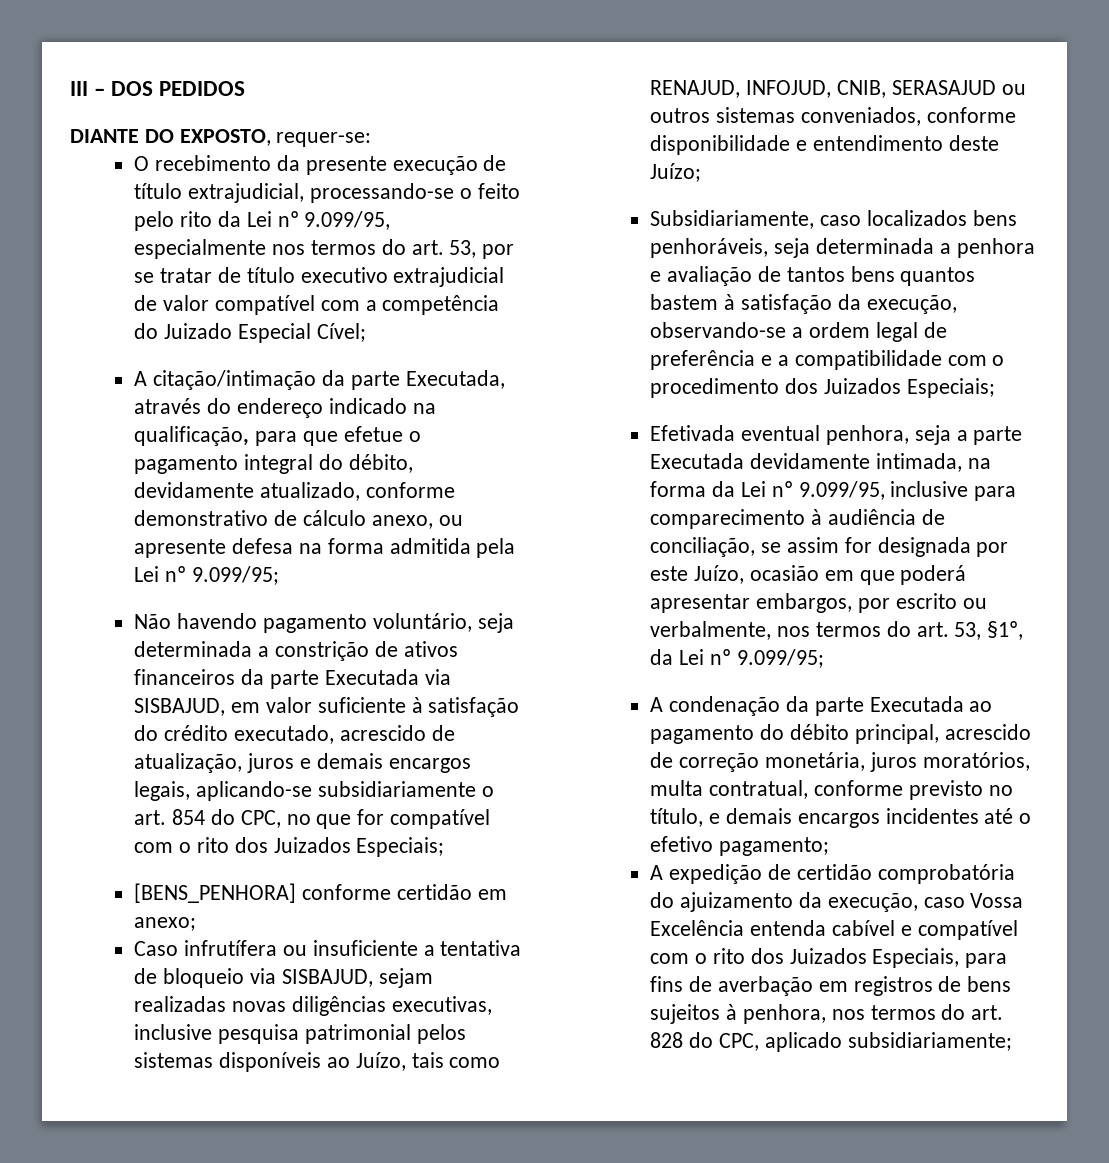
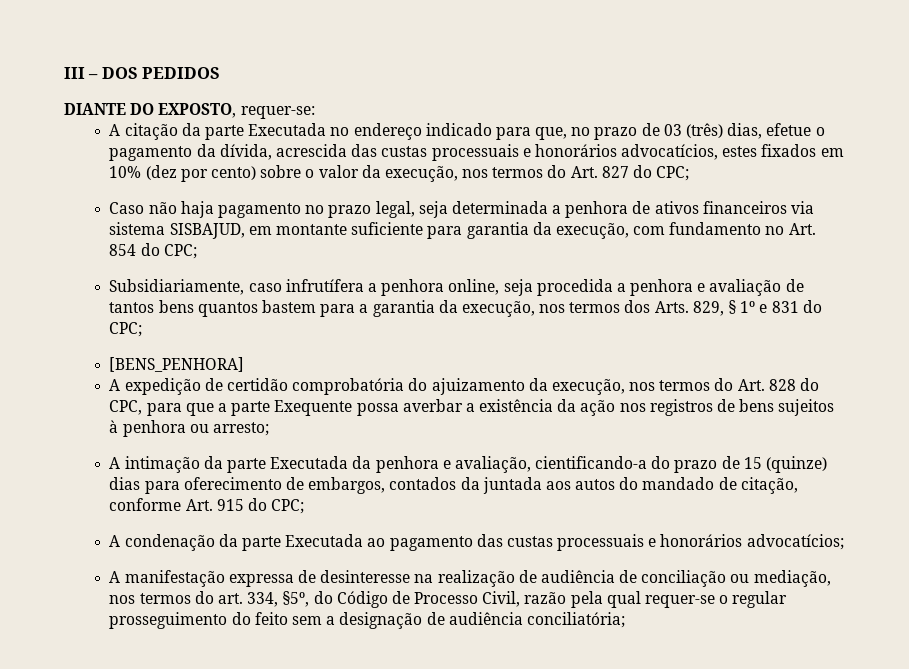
- O recebimento da presente execução de título extrajudicial, processando-se o feito pelo rito da Lei nº 9.099/95, especialmente nos termos do art. 53, por se tratar de título executivo extrajudicial de valor compatível com a competência do Juizado Especial Cível;
- A citação/intimação da parte Executada, através do endereço indicado na qualificação, para que efetue o pagamento integral do débito, devidamente atualizado, conforme demonstrativo de cálculo anexo, ou apresente defesa na forma admitida pela Lei nº 9.099/95;
- Não havendo pagamento voluntário, seja determinada a constrição de ativos financeiros da parte Executada via SISBAJUD, em valor suficiente à satisfação do crédito executado, acrescido de atualização, juros e demais encargos legais, aplicando-se subsidiariamente o art. 854 do CPC, no que for compatível com o rito dos Juizados Especiais;
- [BENS_PENHORA] conforme certidão em anexo;
- Caso infrutífera ou insuficiente a tentativa de bloqueio via SISBAJUD, sejam realizadas novas diligências executivas, inclusive pesquisa patrimonial pelos sistemas disponíveis ao Juízo, tais como RENAJUD, INFOJUD, CNIB, SERASAJUD ou outros sistemas conveniados, conforme disponibilidade e entendimento deste Juízo;
- Subsidiariamente, caso localizados bens penhoráveis, seja determinada a penhora e avaliação de tantos bens quantos bastem à satisfação da execução, observando-se a ordem legal de preferência e a compatibilidade com o procedimento dos Juizados Especiais;
- Efetivada eventual penhora, seja a parte Executada devidamente intimada, na forma da Lei nº 9.099/95, inclusive para comparecimento à audiência de conciliação, se assim for designada por este Juízo, ocasião em que poderá apresentar embargos, por escrito ou verbalmente, nos termos do art. 53, §1º, da Lei nº 9.099/95;
- A condenação da parte Executada ao pagamento do débito principal, acrescido de correção monetária, juros moratórios, multa contratual, conforme previsto no título, e demais encargos incidentes até o efetivo pagamento;
+ A citação da parte Executada no endereço indicado para que, no prazo de 03 (três) dias, efetue o pagamento da dívida, acrescida das custas processuais e honorários advocatícios, estes fixados em 10% (dez por cento) sobre o valor da execução, nos termos do Art. 827 do CPC;
+ Caso não haja pagamento no prazo legal, seja determinada a penhora de ativos financeiros via sistema SISBAJUD, em montante suficiente para garantia da execução, com fundamento no Art. 854 do CPC;
+ Subsidiariamente, caso infrutífera a penhora online, seja procedida a penhora e avaliação de tantos bens quantos bastem para a garantia da execução, nos termos dos Arts. 829, § 1º e 831 do CPC;
+ [BENS_PENHORA]
- A expedição de certidão comprobatória do ajuizamento da execução, caso Vossa Excelência entenda cabível e compatível com o rito dos Juizados Especiais, para fins de averbação em registros de bens sujeitos à penhora, nos termos do art. 828 do CPC, aplicado subsidiariamente;
+ A expedição de certidão comprobatória do ajuizamento da execução, nos termos do Art. 828 do CPC, para que a parte Exequente possa averbar a existência da ação nos registros de bens sujeitos à penhora ou arresto;
+ A intimação da parte Executada da penhora e avaliação, cientificando-a do prazo de 15 (quinze) dias para oferecimento de embargos, contados da juntada aos autos do mandado de citação, conforme Art. 915 do CPC;
+ A condenação da parte Executada ao pagamento das custas processuais e honorários advocatícios;
+ A manifestação expressa de desinteresse na realização de audiência de conciliação ou mediação, nos termos do art. 334, §5º, do Código de Processo Civil, razão pela qual requer-se o regular prosseguimento do feito sem a designação de audiência conciliatória;

